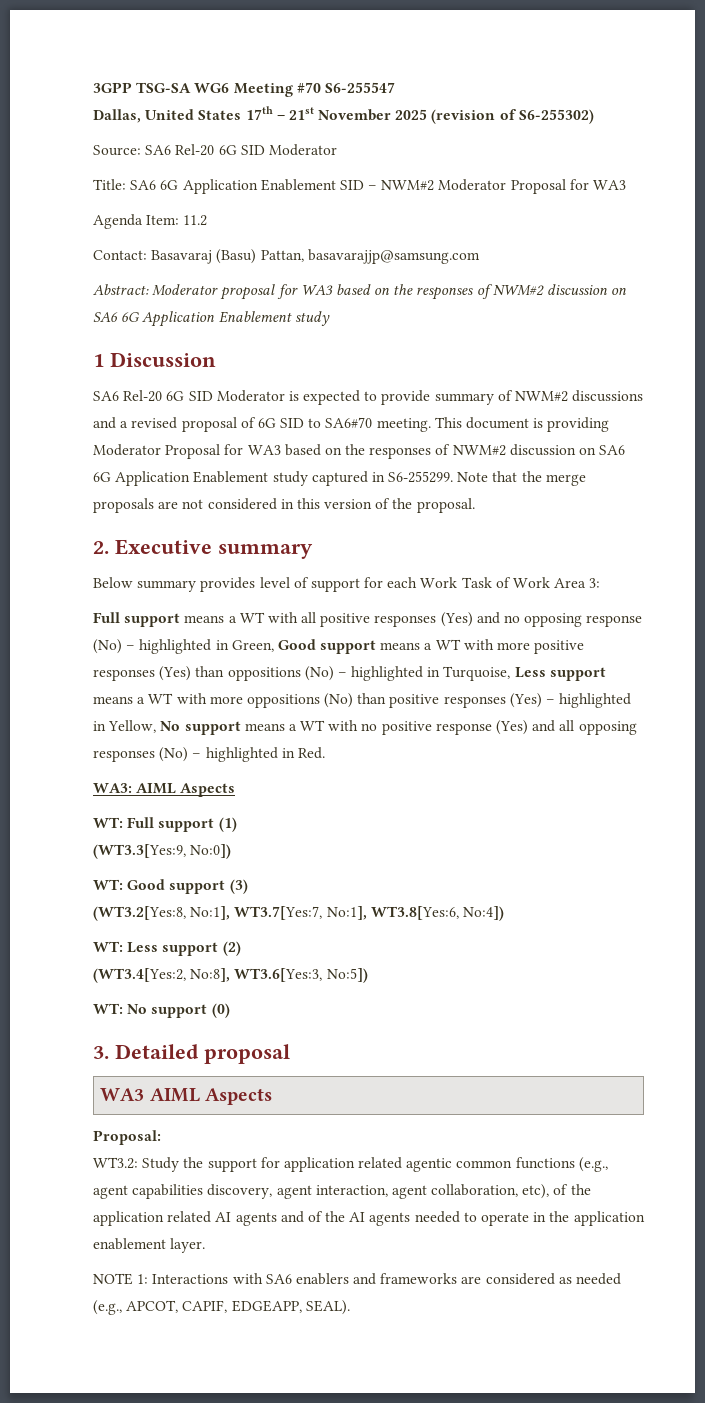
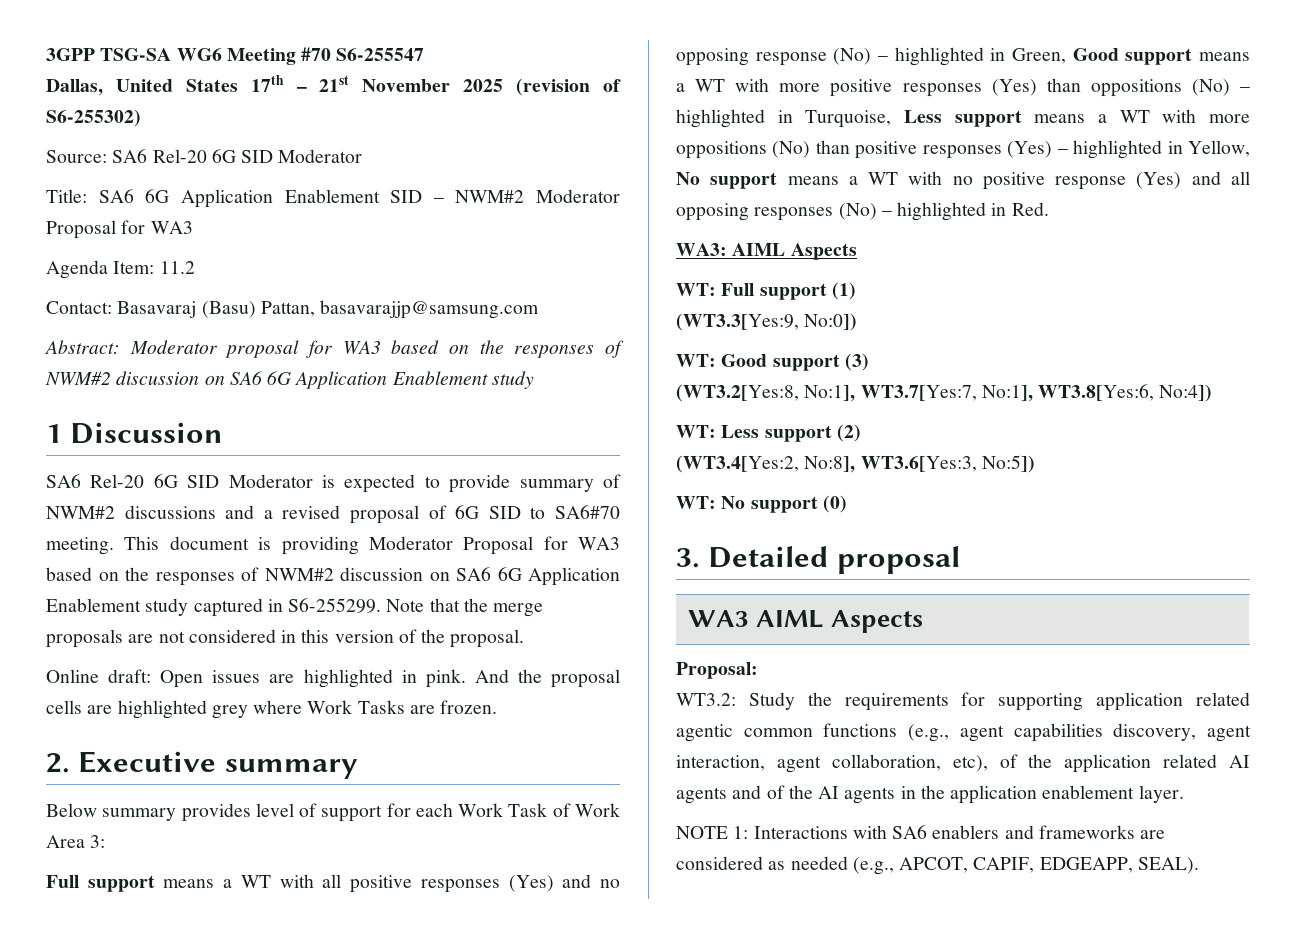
+ Online draft: Open issues are highlighted in pink. And the proposal cells are highlighted grey where Work Tasks are frozen.
- WT3.2: Study the support for application related agentic common functions (e.g., agent capabilities discovery, agent interaction, agent collaboration, etc), of the application related AI agents and of the AI agents needed to operate in the application enablement layer.
+ WT3.2: Study the requirements for supporting application related agentic common functions (e.g., agent capabilities discovery, agent interaction, agent collaboration, etc), of the application related AI agents and of the AI agents in the application enablement layer.

